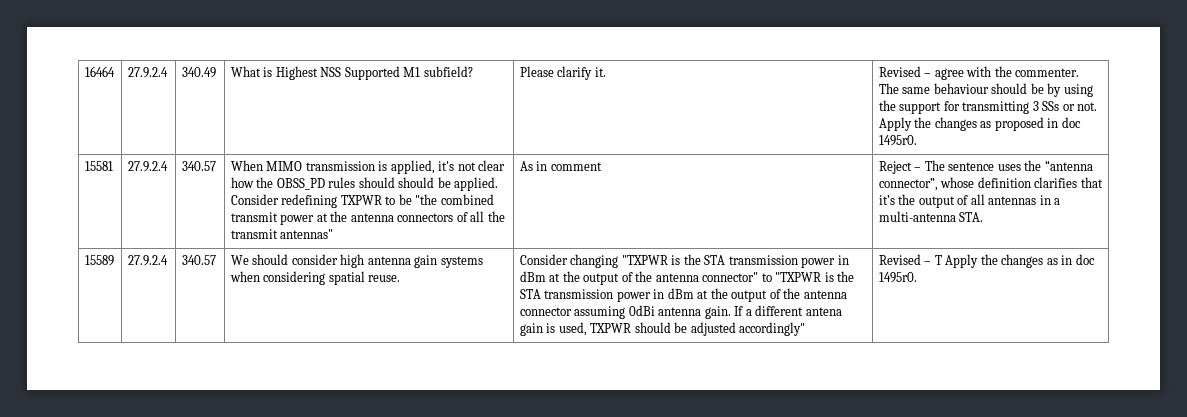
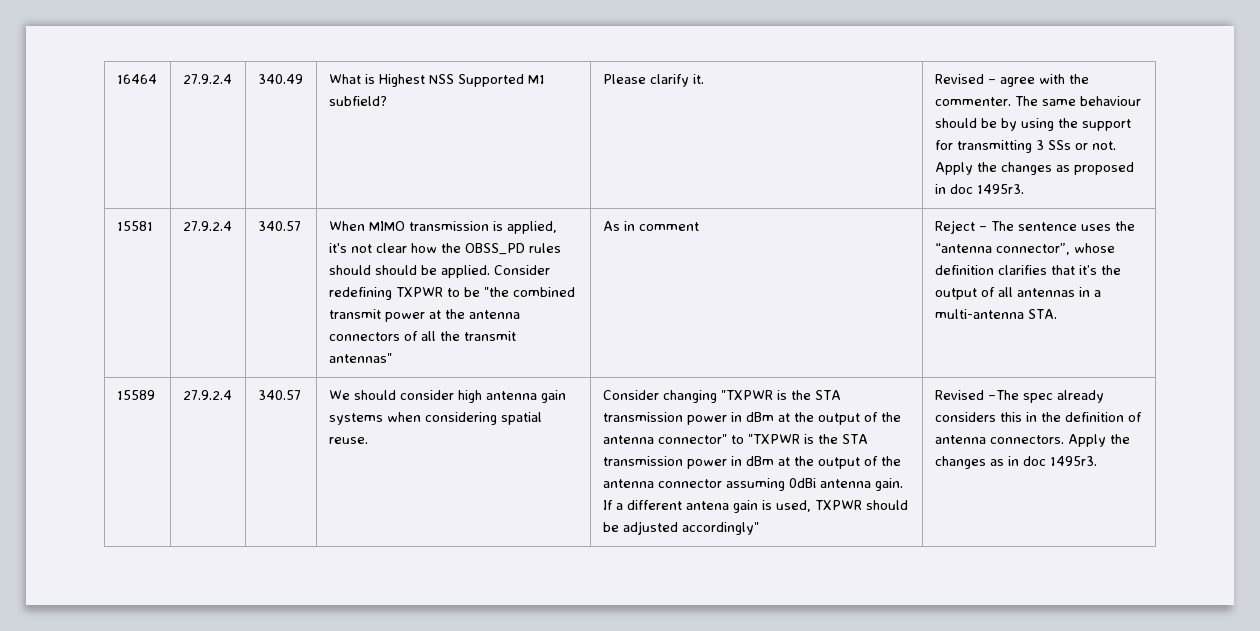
- Apply the changes as proposed in doc 1495r0.
+ Apply the changes as proposed in doc 1495r3.
- Revised – T Apply the changes as in doc 1495r0.
+ Revised –The spec already considers this in the definition of antenna connectors. Apply the changes as in doc 1495r3.

